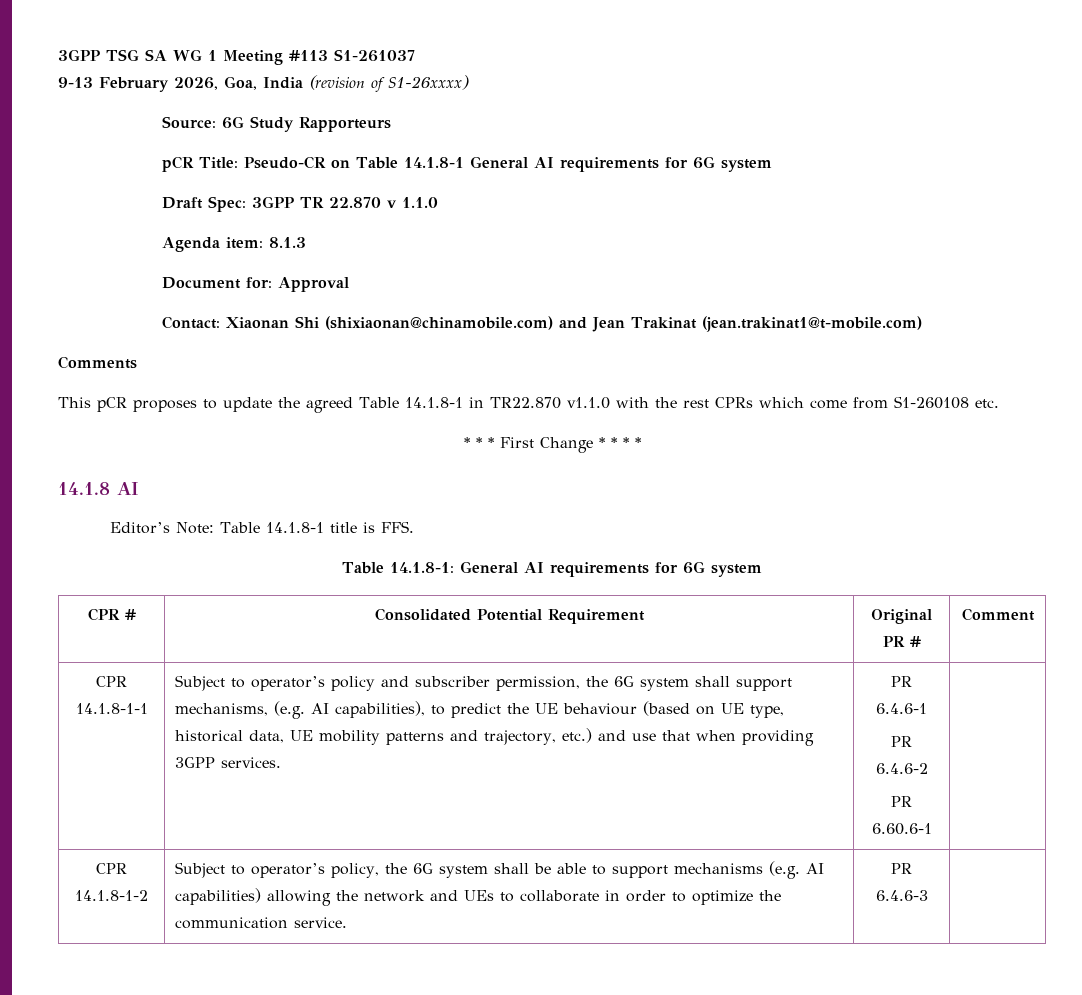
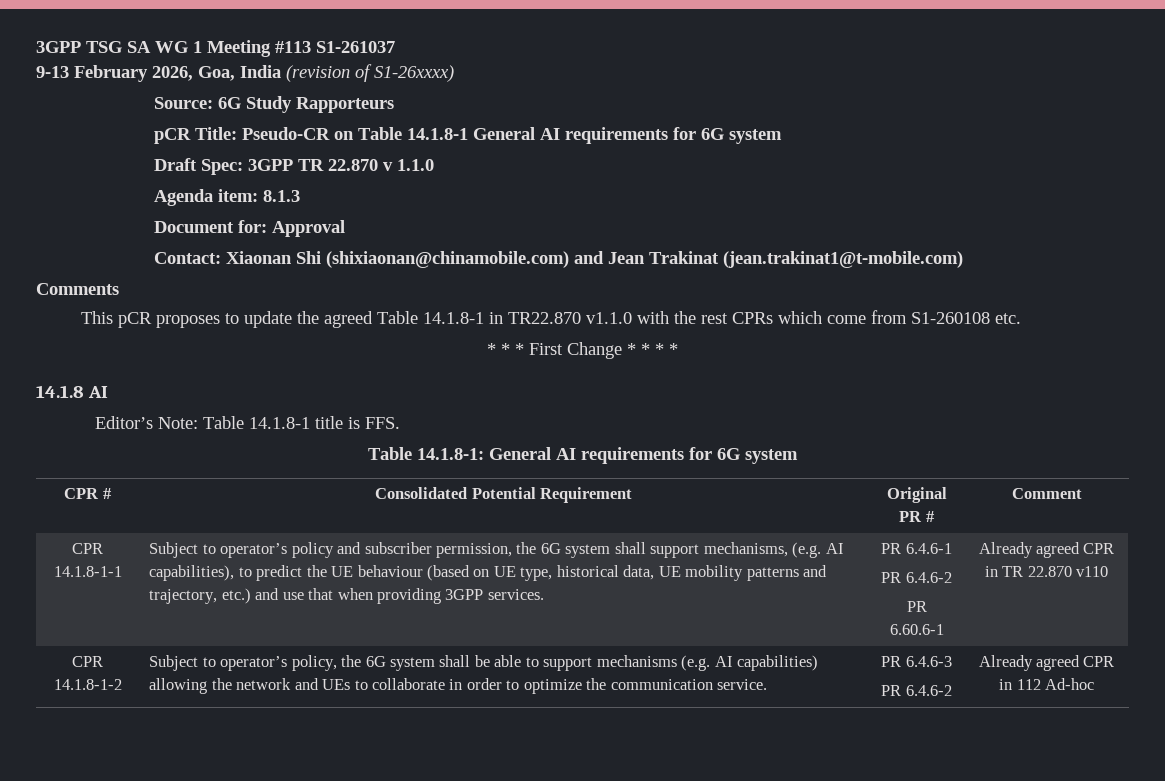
+ Already agreed CPR in TR 22.870 v110
+ PR 6.4.6-2 | Already agreed CPR in 112 Ad-hoc

